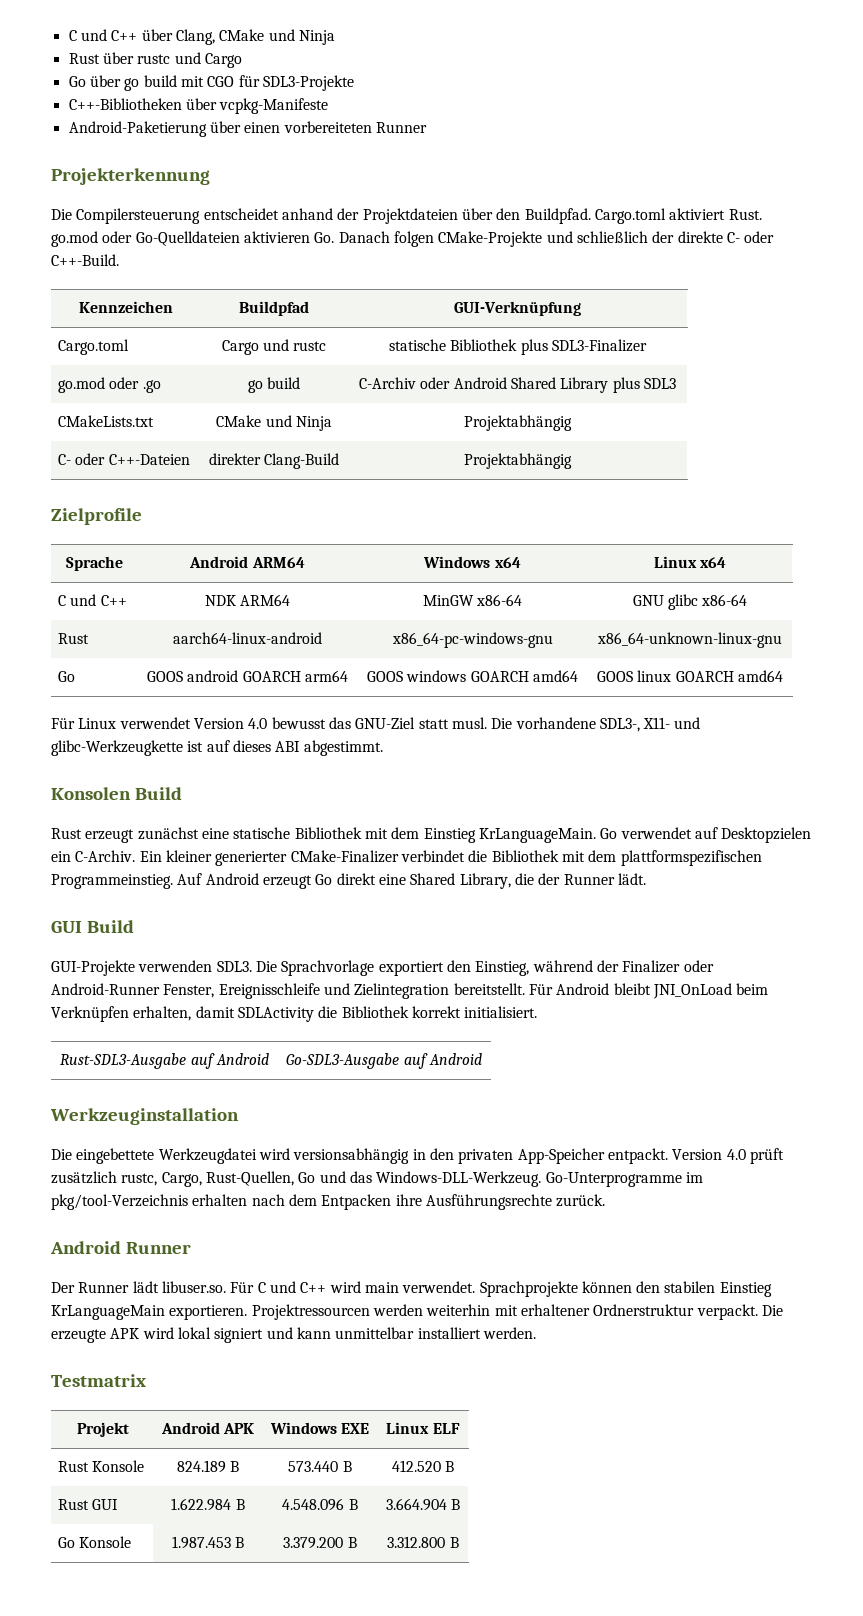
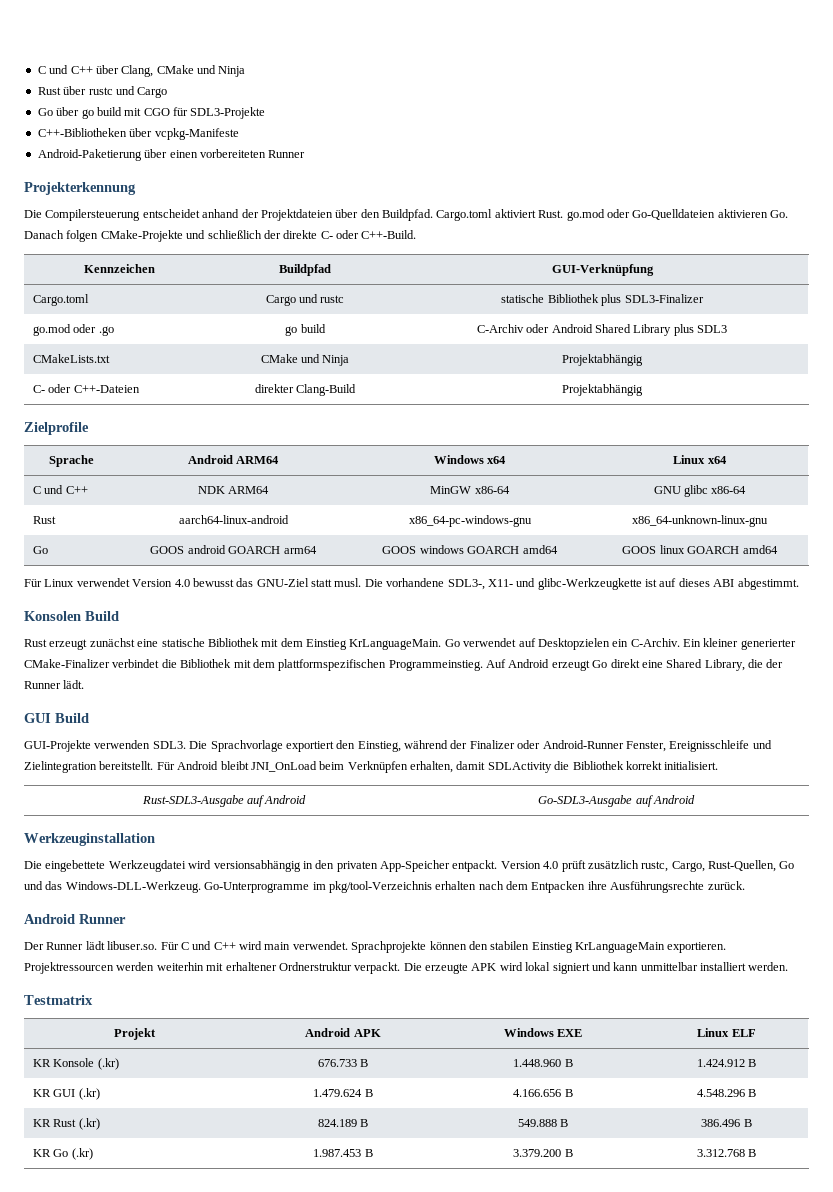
- Rust Konsole | 824.189 B | 573.440 B | 412.520 B
- Rust GUI | 1.622.984 B | 4.548.096 B | 3.664.904 B
- Go Konsole | 1.987.453 B | 3.379.200 B | 3.312.800 B
+ KR Konsole (.kr) | 676.733 B | 1.448.960 B | 1.424.912 B
+ KR GUI (.kr) | 1.479.624 B | 4.166.656 B | 4.548.296 B
+ KR Rust (.kr) | 824.189 B | 549.888 B | 386.496 B
+ KR Go (.kr) | 1.987.453 B | 3.379.200 B | 3.312.768 B

